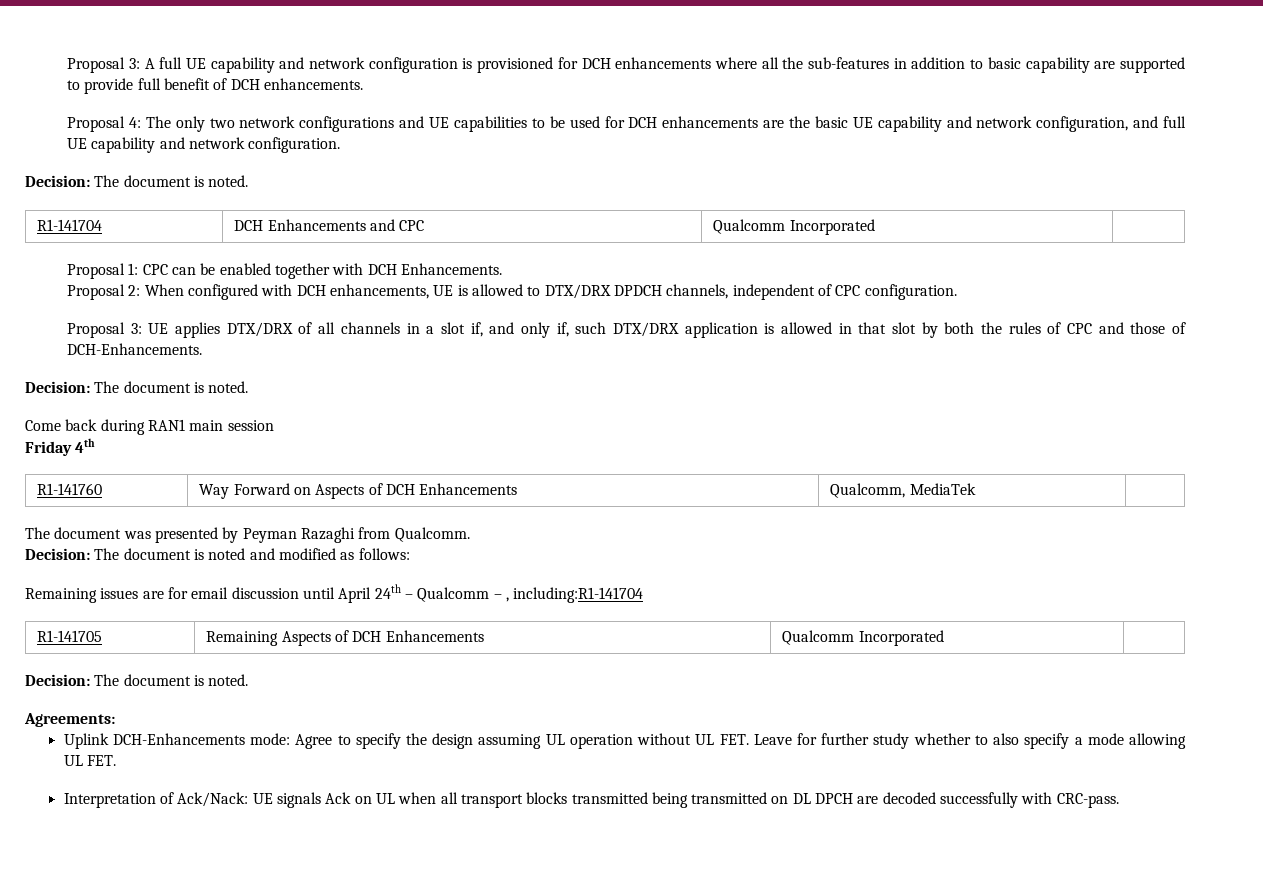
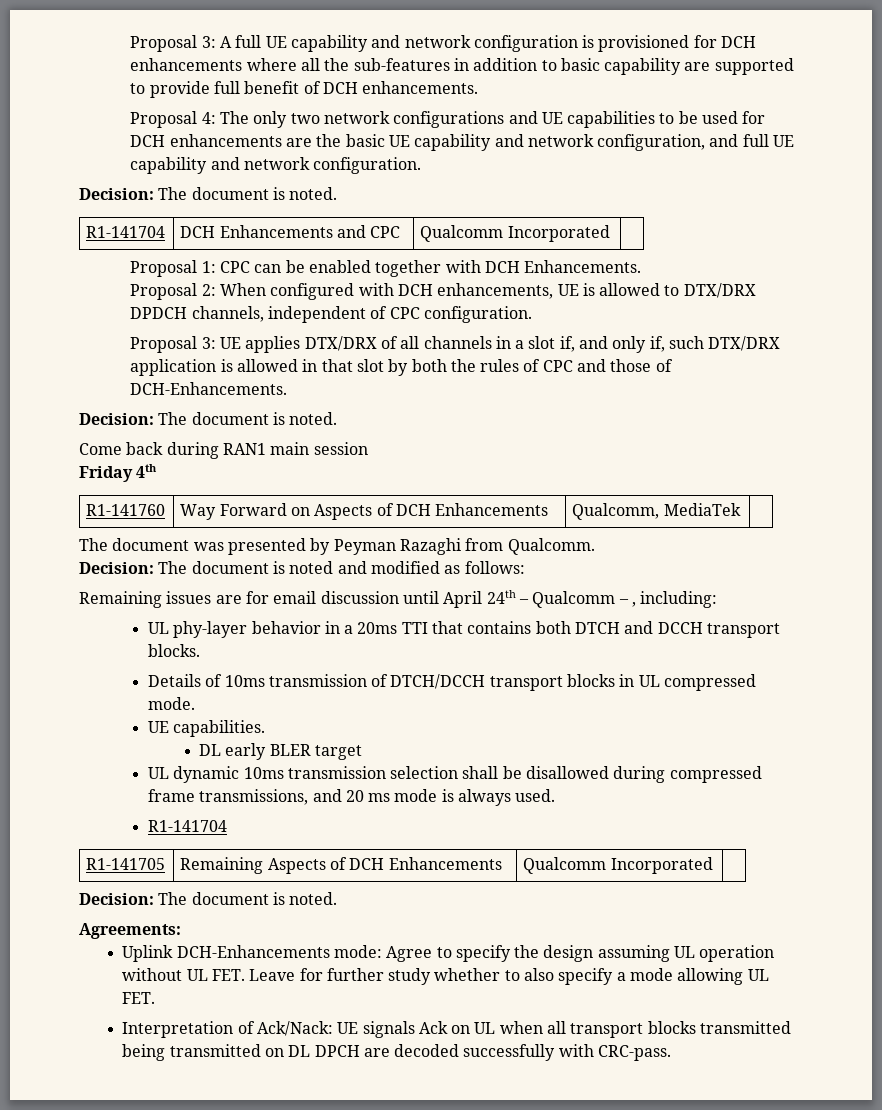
- Remaining issues are for email discussion until April 24th – Qualcomm – , including:R1-141704
+ Remaining issues are for email discussion until April 24th – Qualcomm – , including:
+ UL phy-layer behavior in a 20ms TTI that contains both DTCH and DCCH transport blocks.
+ Details of 10ms transmission of DTCH/DCCH transport blocks in UL compressed mode.
+ UE capabilities.
+ DL early BLER target
+ UL dynamic 10ms transmission selection shall be disallowed during compressed frame transmissions, and 20 ms mode is always used.
+ R1-141704

